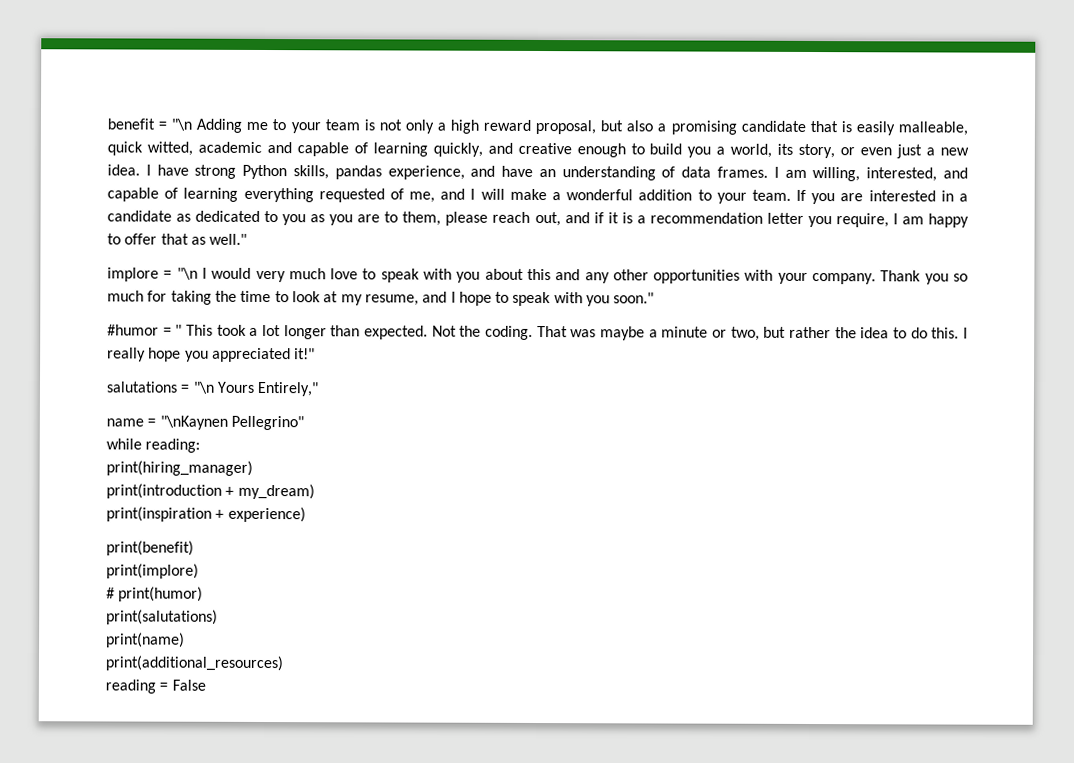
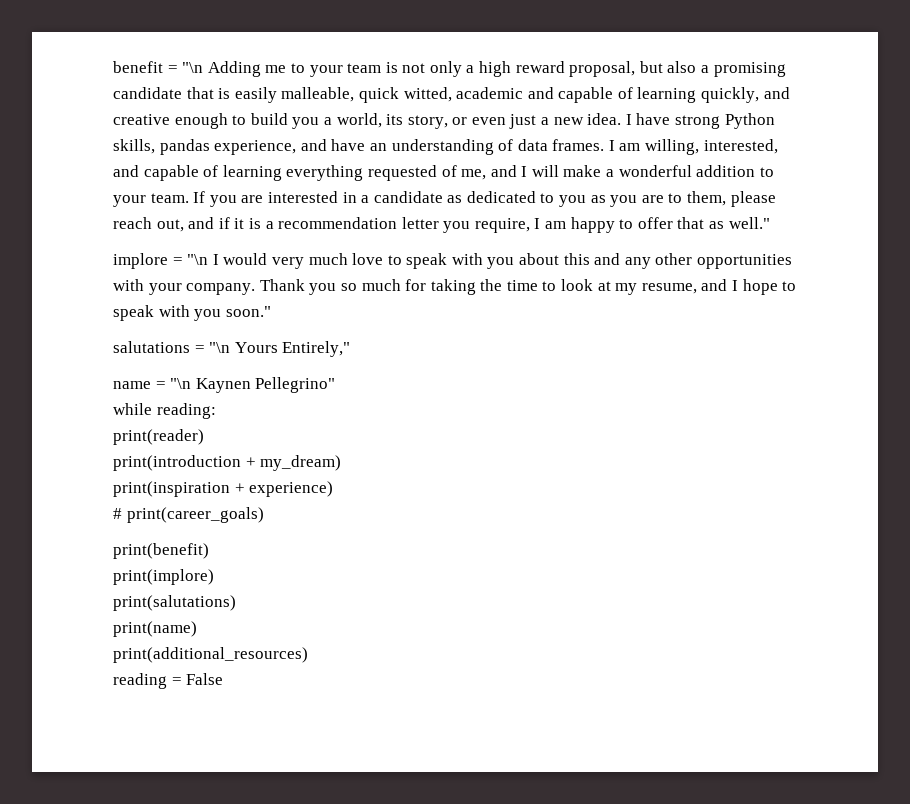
- #humor = " This took a lot longer than expected. Not the coding. That was maybe a minute or two, but rather the idea to do this. I really hope you appreciated it!"
- name = "\nKaynen Pellegrino"
+ name = "\n Kaynen Pellegrino"
- print(hiring_manager)
+ print(reader)
+ # print(career_goals)
- # print(humor)

